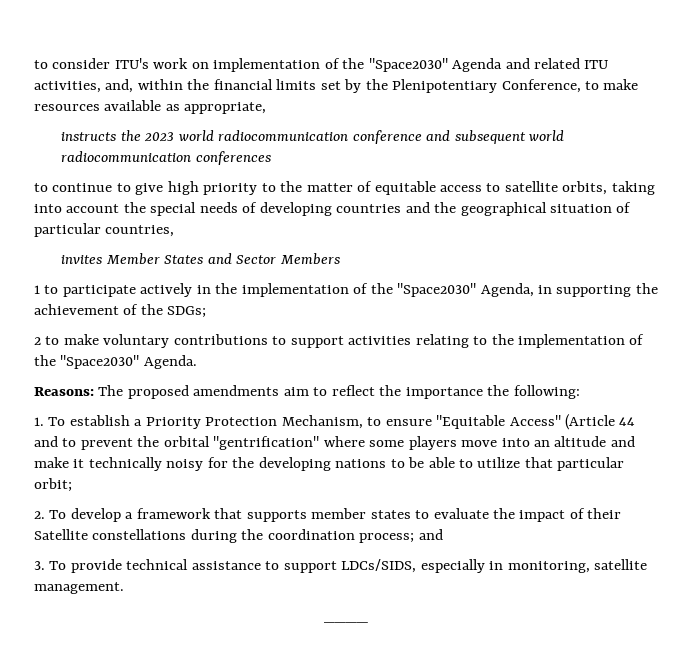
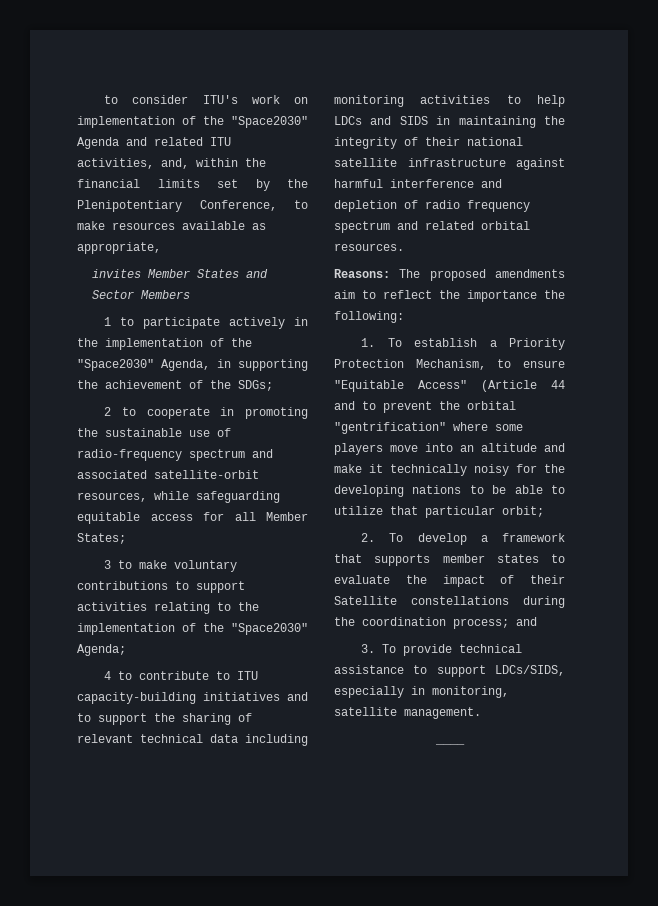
- instructs the 2023 world radiocommunication conference and subsequent world radiocommunication conferences
- to continue to give high priority to the matter of equitable access to satellite orbits, taking into account the special needs of developing countries and the geographical situation of particular countries,
- 2 to make voluntary contributions to support activities relating to the implementation of the "Space2030" Agenda.
+ 2 to cooperate in promoting the sustainable use of radio-frequency spectrum and associated satellite-orbit resources, while safeguarding equitable access for all Member States;
+ 3 to make voluntary contributions to support activities relating to the implementation of the "Space2030" Agenda;
+ 4 to contribute to ITU capacity-building initiatives and to support the sharing of relevant technical data including monitoring activities to help LDCs and SIDS in maintaining the integrity of their national satellite infrastructure against harmful interference and depletion of radio frequency spectrum and related orbital resources.

